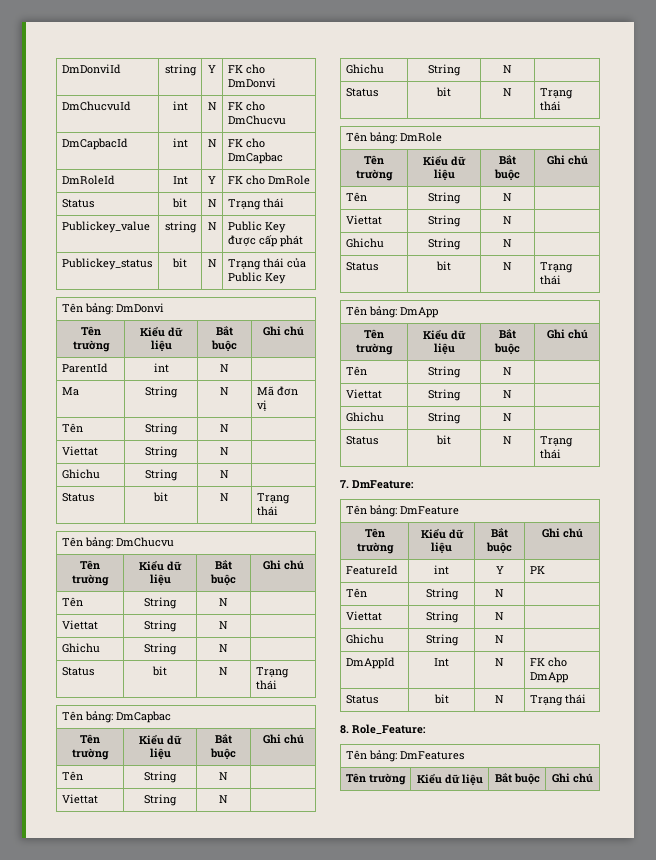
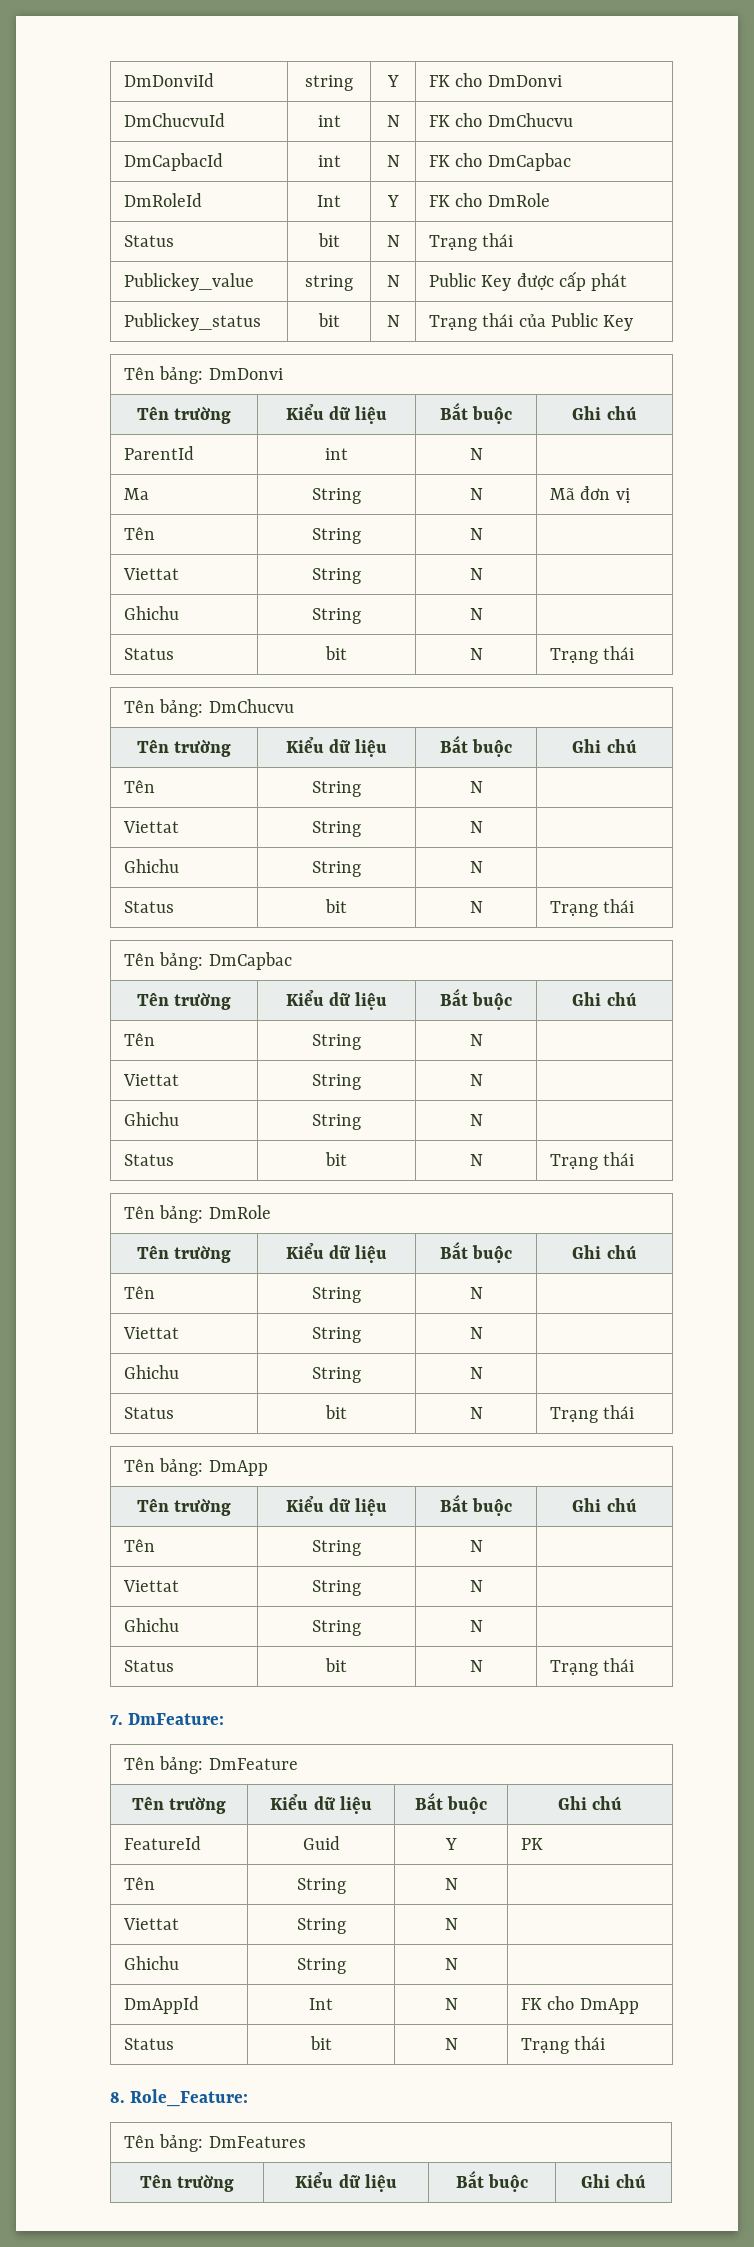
- FeatureId | int | Y | PK
+ FeatureId | Guid | Y | PK

